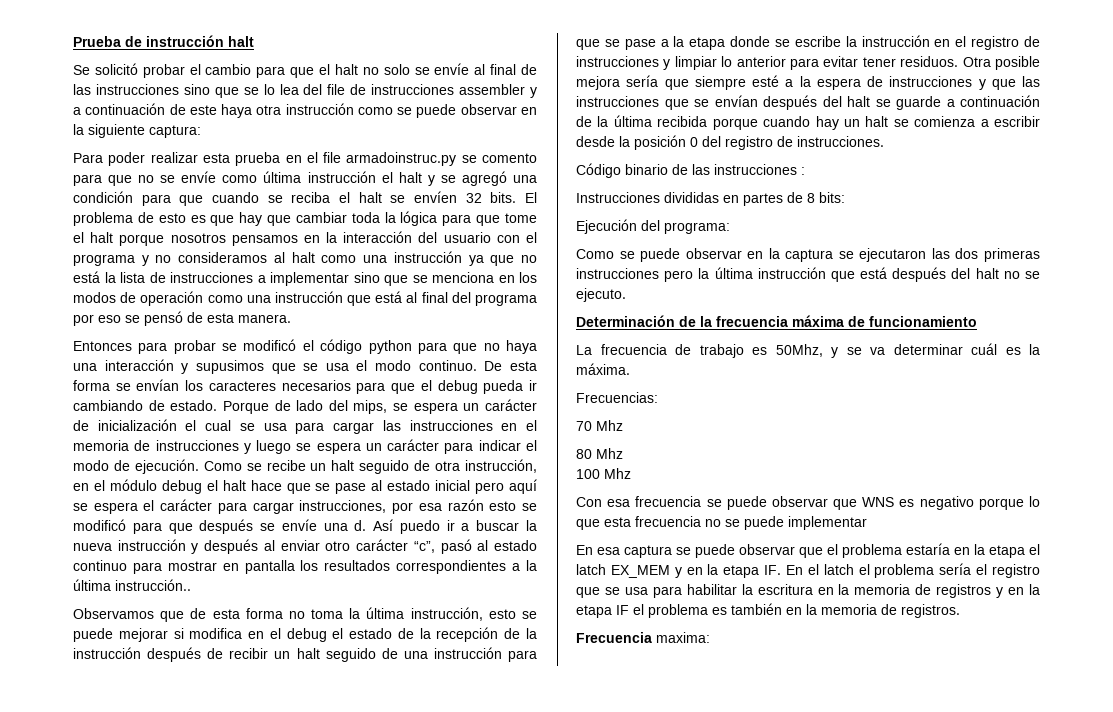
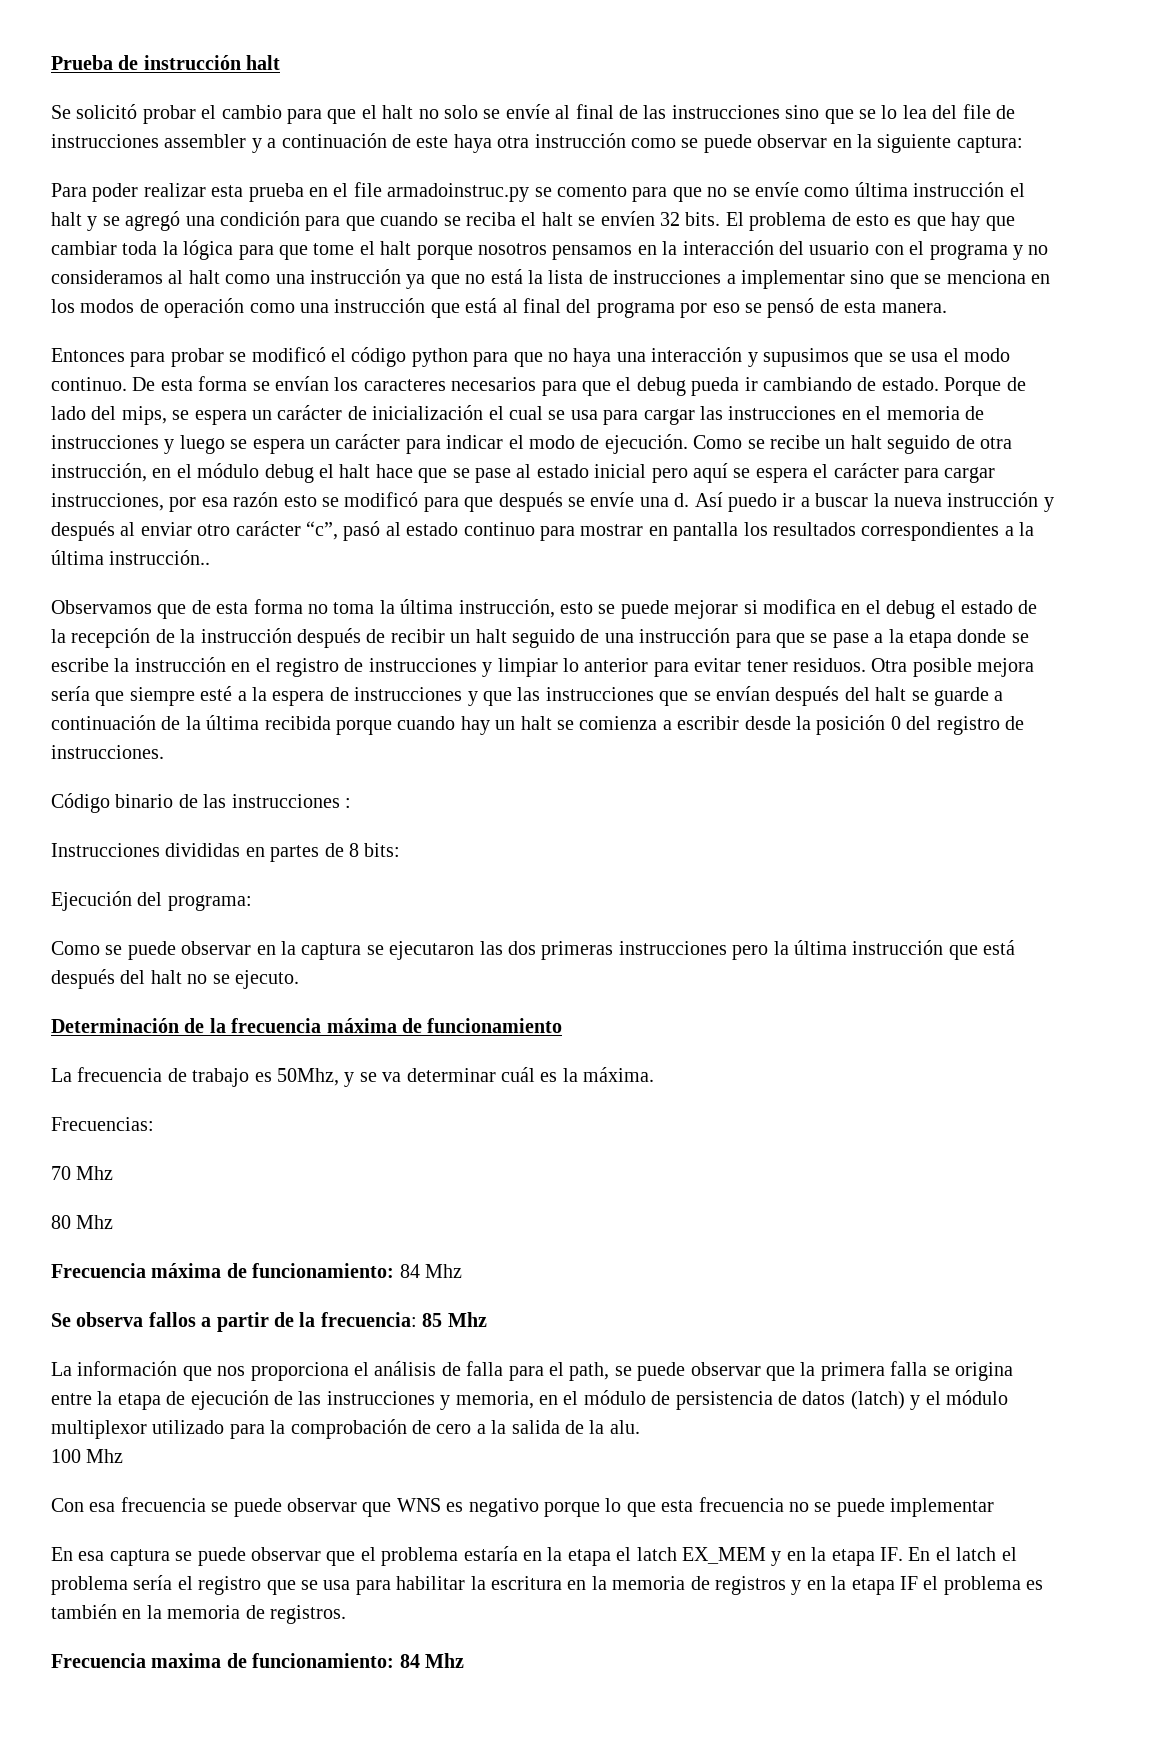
+ Frecuencia máxima de funcionamiento: 84 Mhz
+ Se observa fallos a partir de la frecuencia: 85 Mhz
+ La información que nos proporciona el análisis de falla para el path, se puede observar que la primera falla se origina entre la etapa de ejecución de las instrucciones y memoria, en el módulo de persistencia de datos (latch) y el módulo multiplexor utilizado para la comprobación de cero a la salida de la alu.
- Frecuencia maxima:
+ Frecuencia maxima de funcionamiento: 84 Mhz

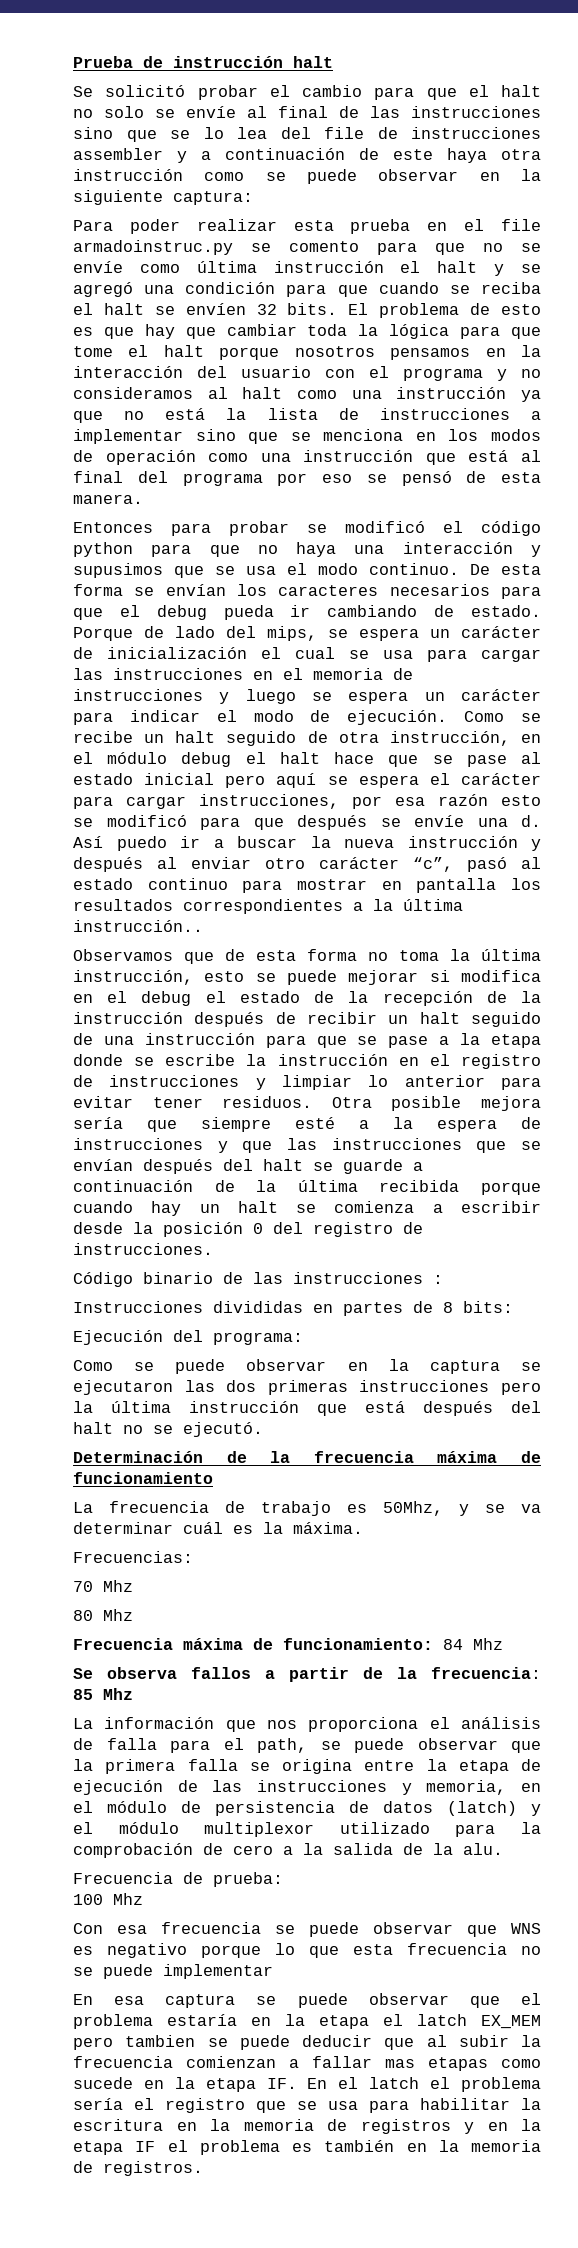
- Como se puede observar en la captura se ejecutaron las dos primeras instrucciones pero la última instrucción que está después del halt no se ejecuto.
+ Como se puede observar en la captura se ejecutaron las dos primeras instrucciones pero la última instrucción que está después del halt no se ejecutó.
+ Frecuencia de prueba:
- En esa captura se puede observar que el problema estaría en la etapa el latch EX_MEM y en la etapa IF. En el latch el problema sería el registro que se usa para habilitar la escritura en la memoria de registros y en la etapa IF el problema es también en la memoria de registros.
+ En esa captura se puede observar que el problema estaría en la etapa el latch EX_MEM pero tambien se puede deducir que al subir la frecuencia comienzan a fallar mas etapas como sucede en la etapa IF. En el latch el problema sería el registro que se usa para habilitar la escritura en la memoria de registros y en la etapa IF el problema es también en la memoria de registros.
- Frecuencia maxima de funcionamiento: 84 Mhz

